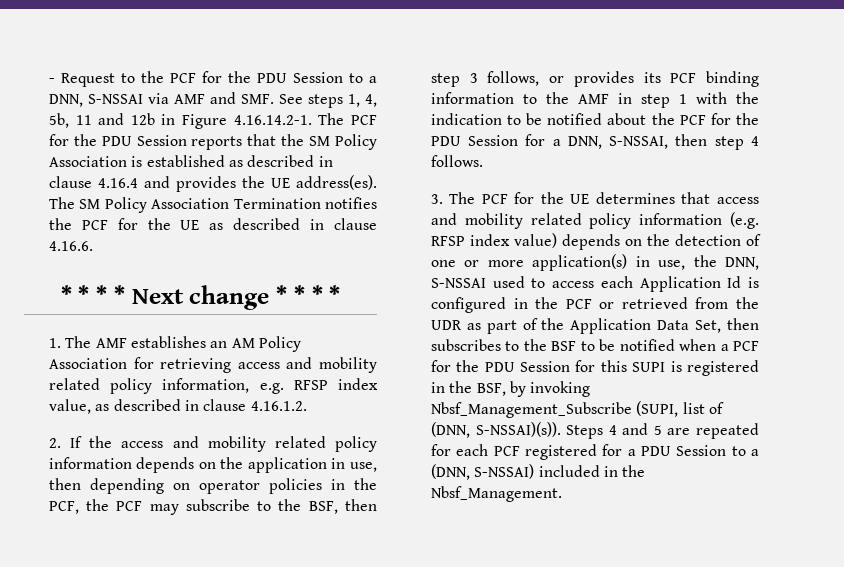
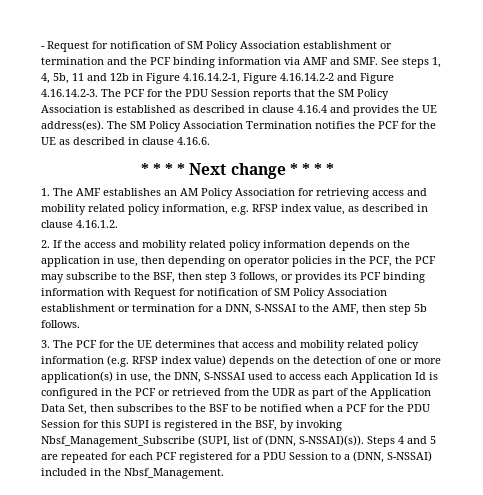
- - Request to the PCF for the PDU Session to a DNN, S-NSSAI via AMF and SMF. See steps 1, 4, 5b, 11 and 12b in Figure 4.16.14.2-1. The PCF for the PDU Session reports that the SM Policy Association is established as described in clause 4.16.4 and provides the UE address(es).
+ - Request for notification of SM Policy Association establishment or termination and the PCF binding information via AMF and SMF. See steps 1, 4, 5b, 11 and 12b in Figure 4.16.14.2-1, Figure 4.16.14.2-2 and Figure 4.16.14.2-3. The PCF for the PDU Session reports that the SM Policy Association is established as described in clause 4.16.4 and provides the UE address(es).
- 2. If the access and mobility related policy information depends on the application in use, then depending on operator policies in the PCF, the PCF may subscribe to the BSF, then step 3 follows, or provides its PCF binding information to the AMF in step 1 with the indication to be notified about the PCF for the PDU Session for a DNN, S-NSSAI, then step 4 follows.
+ 2. If the access and mobility related policy information depends on the application in use, then depending on operator policies in the PCF, the PCF may subscribe to the BSF, then step 3 follows, or provides its PCF binding information with Request for notification of SM Policy Association establishment or termination for a DNN, S-NSSAI to the AMF, then step 5b follows.

